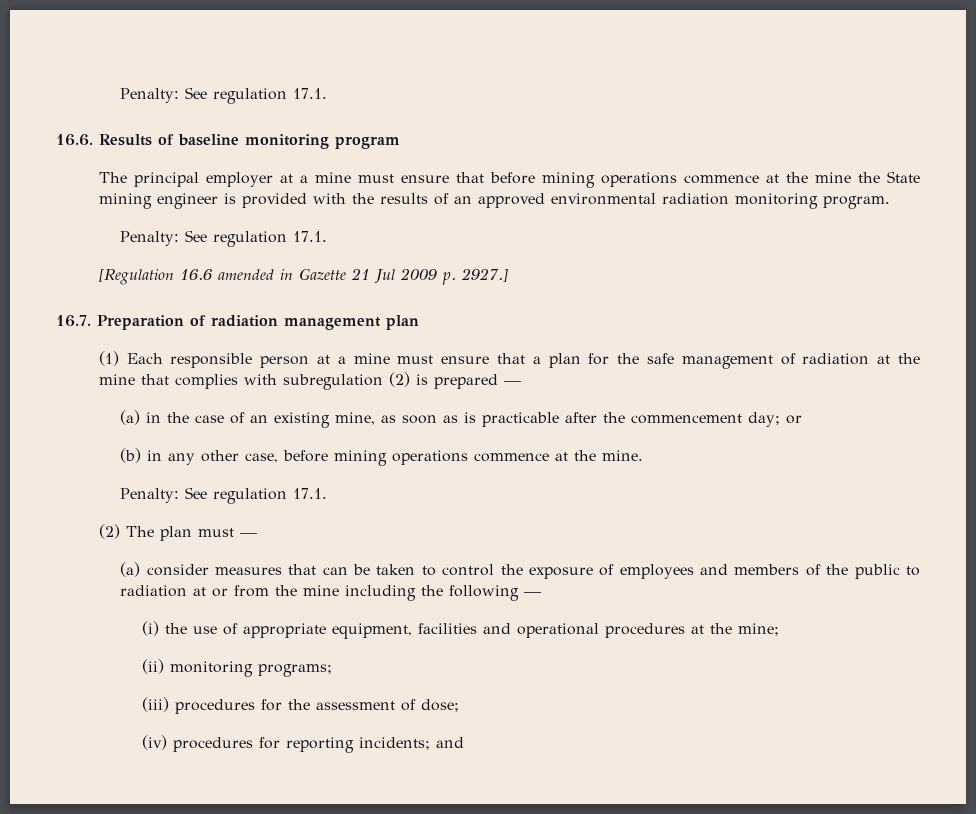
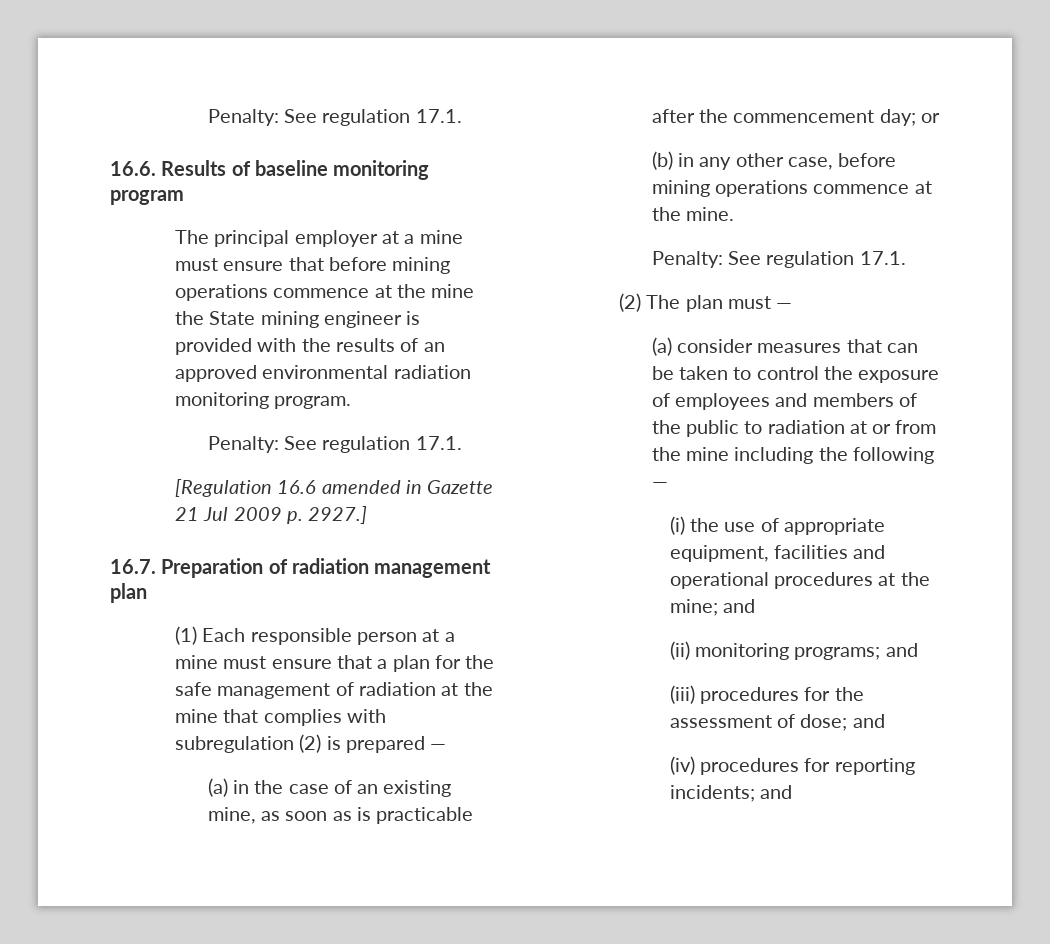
- (i) the use of appropriate equipment, facilities and operational procedures at the mine;
+ (i) the use of appropriate equipment, facilities and operational procedures at the mine; and
- (ii) monitoring programs;
+ (ii) monitoring programs; and
- (iii) procedures for the assessment of dose;
+ (iii) procedures for the assessment of dose; and

